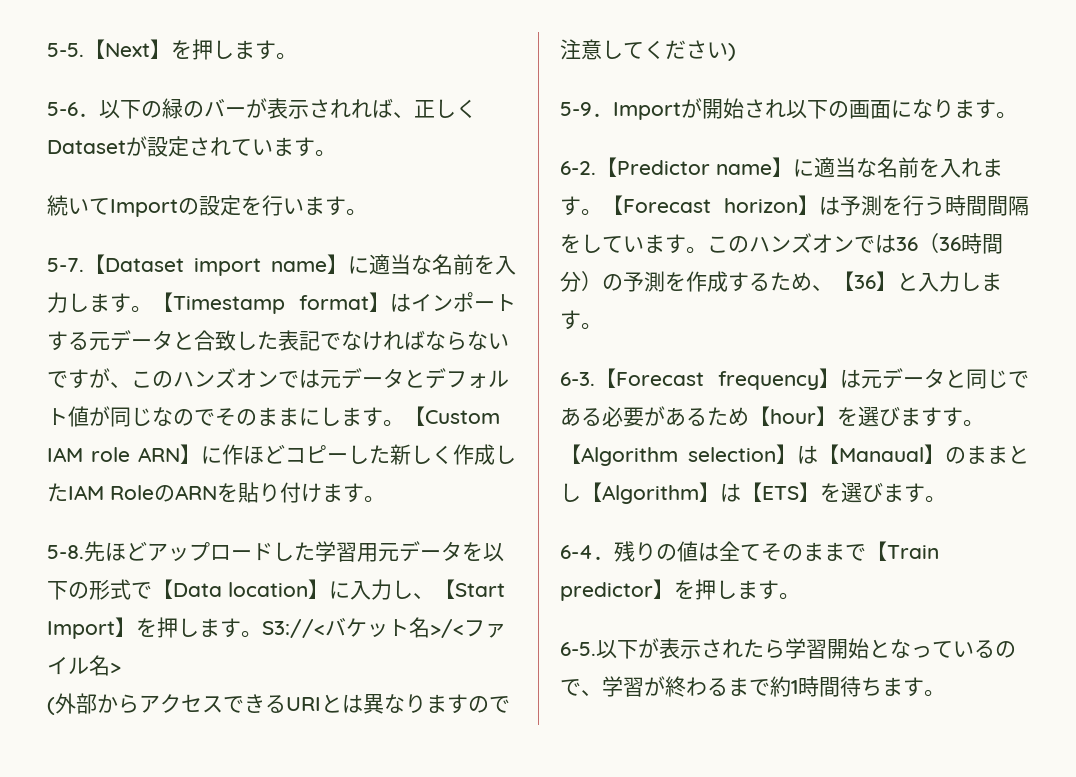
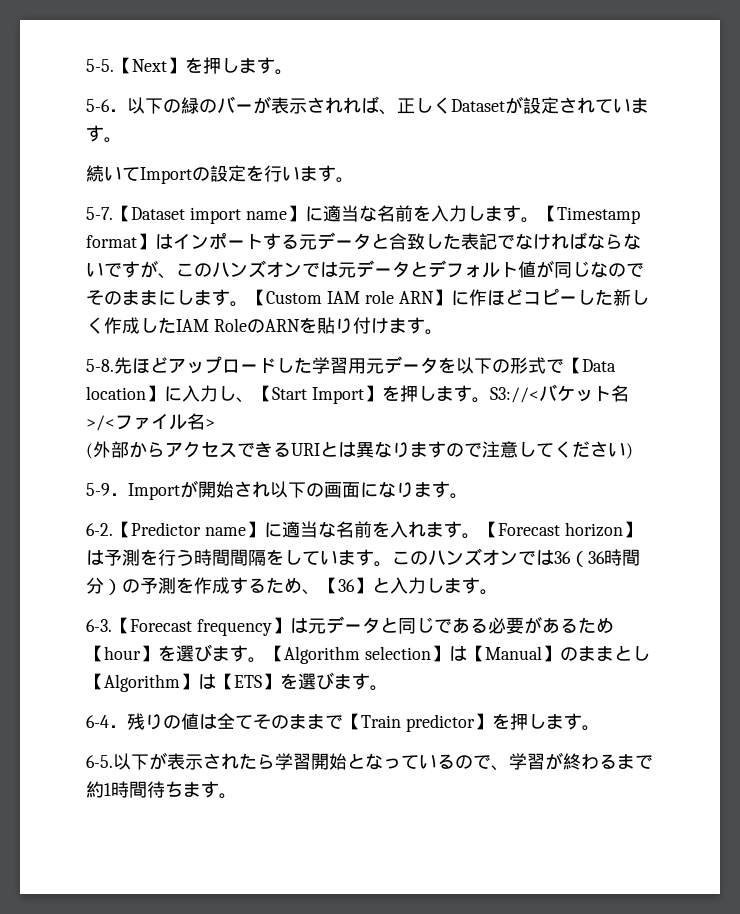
- 【Forecast frequency】は元データと同じである必要があるため【hour】を選びますす。
+ 【Forecast frequency】は元データと同じである必要があるため【hour】を選びます。
- 【Algorithm selection】は【Manaual】のままとし【Algorithm】は【ETS】を選びます。
+ 【Algorithm selection】は【Manual】のままとし【Algorithm】は【ETS】を選びます。

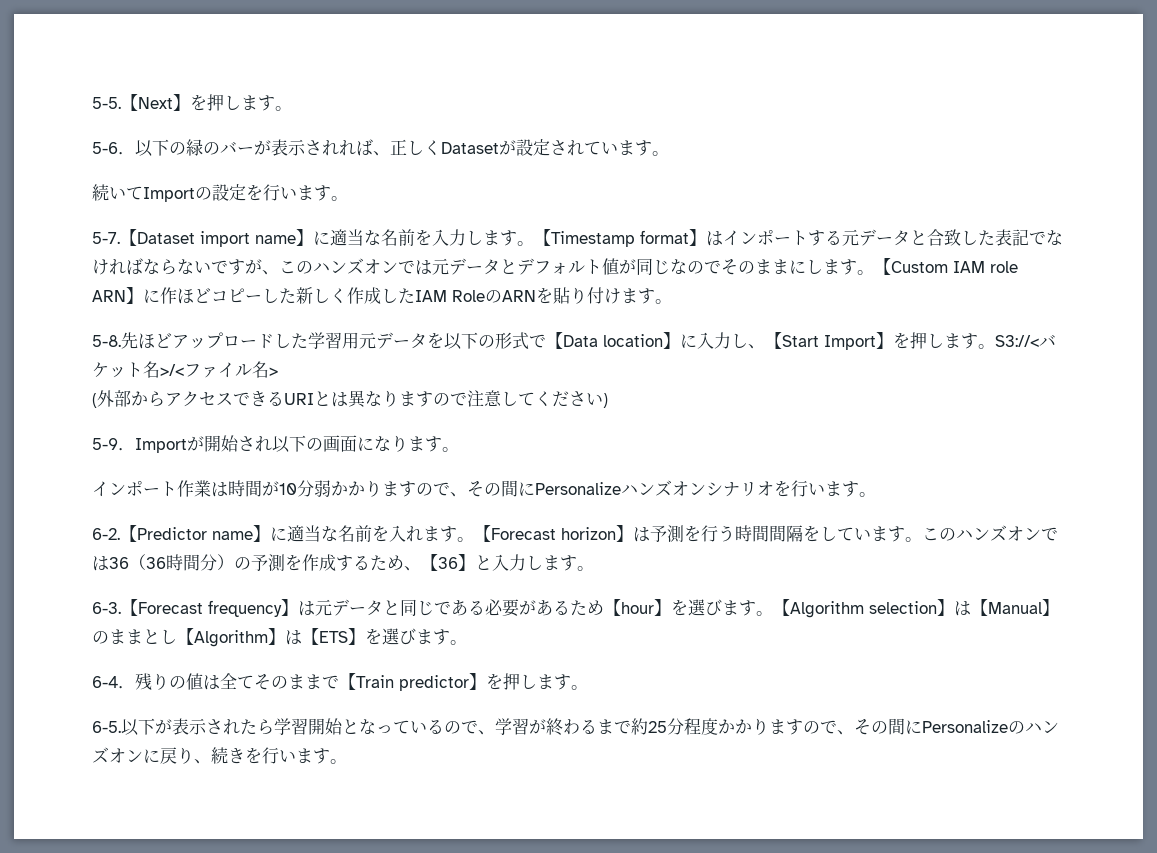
+ インポート作業は時間が10分弱かかりますので、その間にPersonalizeハンズオンシナリオを行います。
- 以下が表示されたら学習開始となっているので、学習が終わるまで約1時間待ちます。
+ 以下が表示されたら学習開始となっているので、学習が終わるまで約25分程度かかりますので、その間にPersonalizeのハンズオンに戻り、続きを行います。

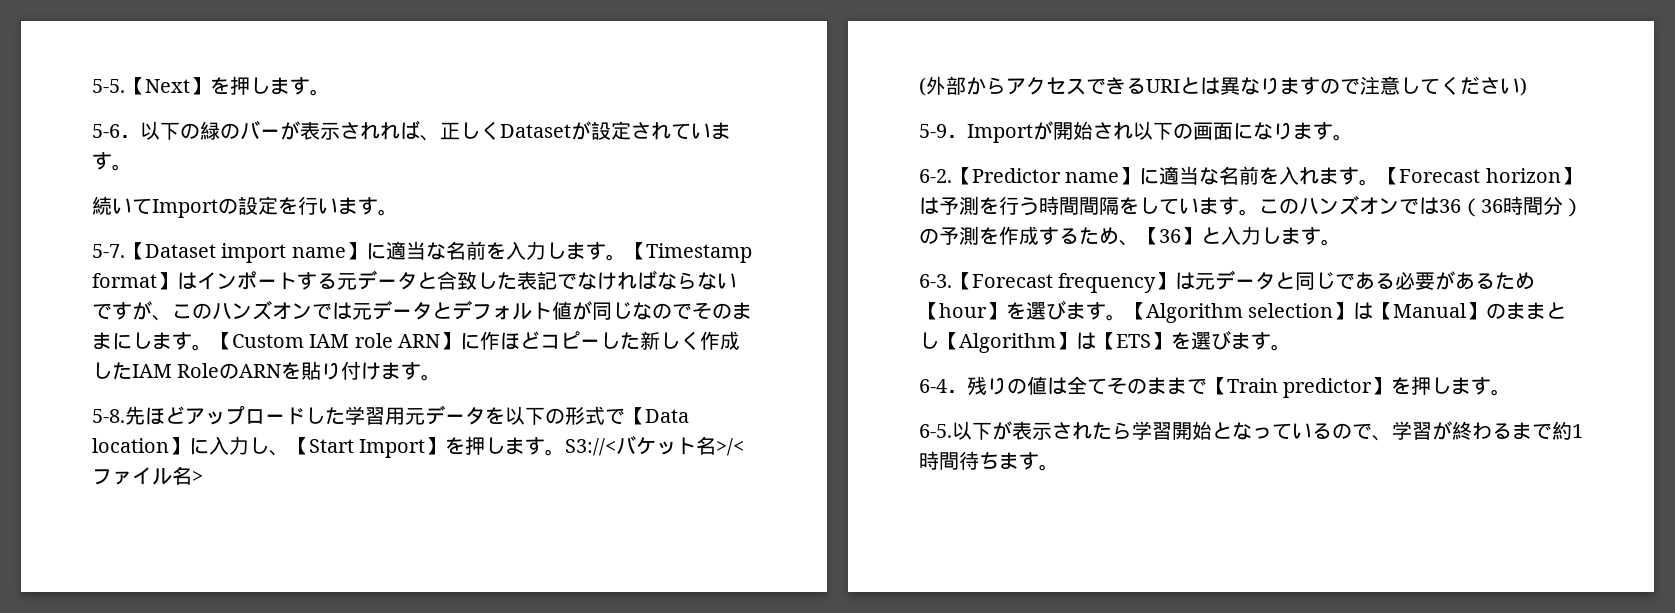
- インポート作業は時間が10分弱かかりますので、その間にPersonalizeハンズオンシナリオを行います。
- 以下が表示されたら学習開始となっているので、学習が終わるまで約25分程度かかりますので、その間にPersonalizeのハンズオンに戻り、続きを行います。
+ 以下が表示されたら学習開始となっているので、学習が終わるまで約1時間待ちます。

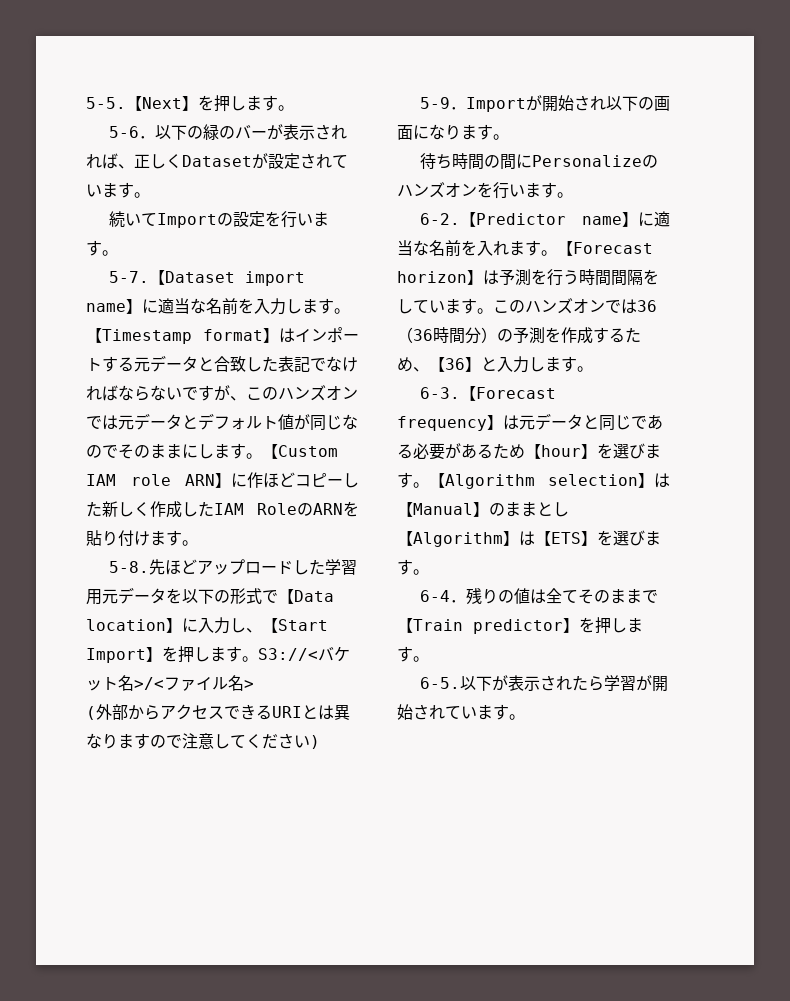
+ 待ち時間の間にPersonalizeのハンズオンを行います。
- 以下が表示されたら学習開始となっているので、学習が終わるまで約1時間待ちます。
+ 以下が表示されたら学習が開始されています。

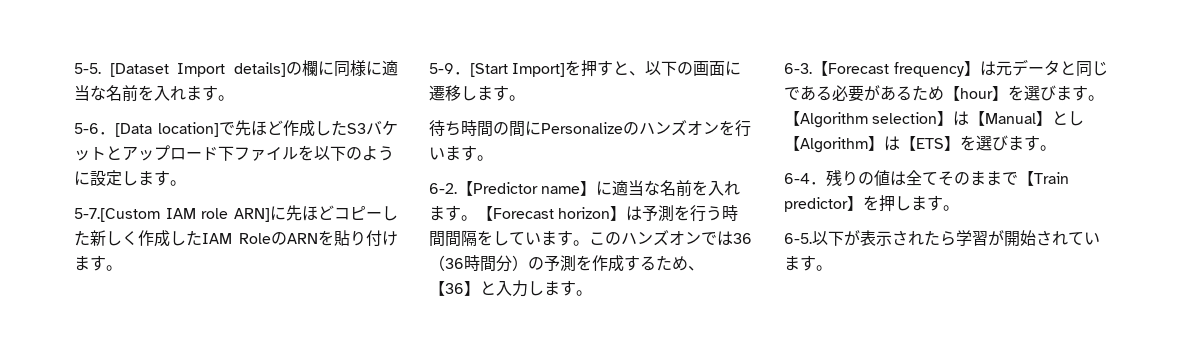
- 【Next】を押します。
- 5-6．以下の緑のバーが表示されれば、正しくDatasetが設定されています。
- 続いてImportの設定を行います。
- 5-7.【Dataset import name】に適当な名前を入力します。【Timestamp format】はインポートする元データと合致した表記でなければならないですが、このハンズオンでは元データとデフォルト値が同じなのでそのままにします。【Custom IAM role ARN】に作ほどコピーした新しく作成したIAM RoleのARNを貼り付けます。
+ [Dataset Import details]の欄に同様に適当な名前を入れます。
+ 5-6．[Data location]で先ほど作成したS3バケットとアップロード下ファイルを以下のように設定します。
+ 5-7.[Custom IAM role ARN]に先ほどコピーした新しく作成したIAM RoleのARNを貼り付けます。
- 5-8.先ほどアップロードした学習用元データを以下の形式で【Data location】に入力し、【Start Import】を押します。S3://<バケット名>/<ファイル名>
- (外部からアクセスできるURIとは異なりますので注意してください)
- 5-9．Importが開始され以下の画面になります。
+ 5-9．[Start Import]を押すと、以下の画面に遷移します。
- 【Algorithm selection】は【Manual】のままとし【Algorithm】は【ETS】を選びます。
+ 【Algorithm selection】は【Manual】とし【Algorithm】は【ETS】を選びます。

